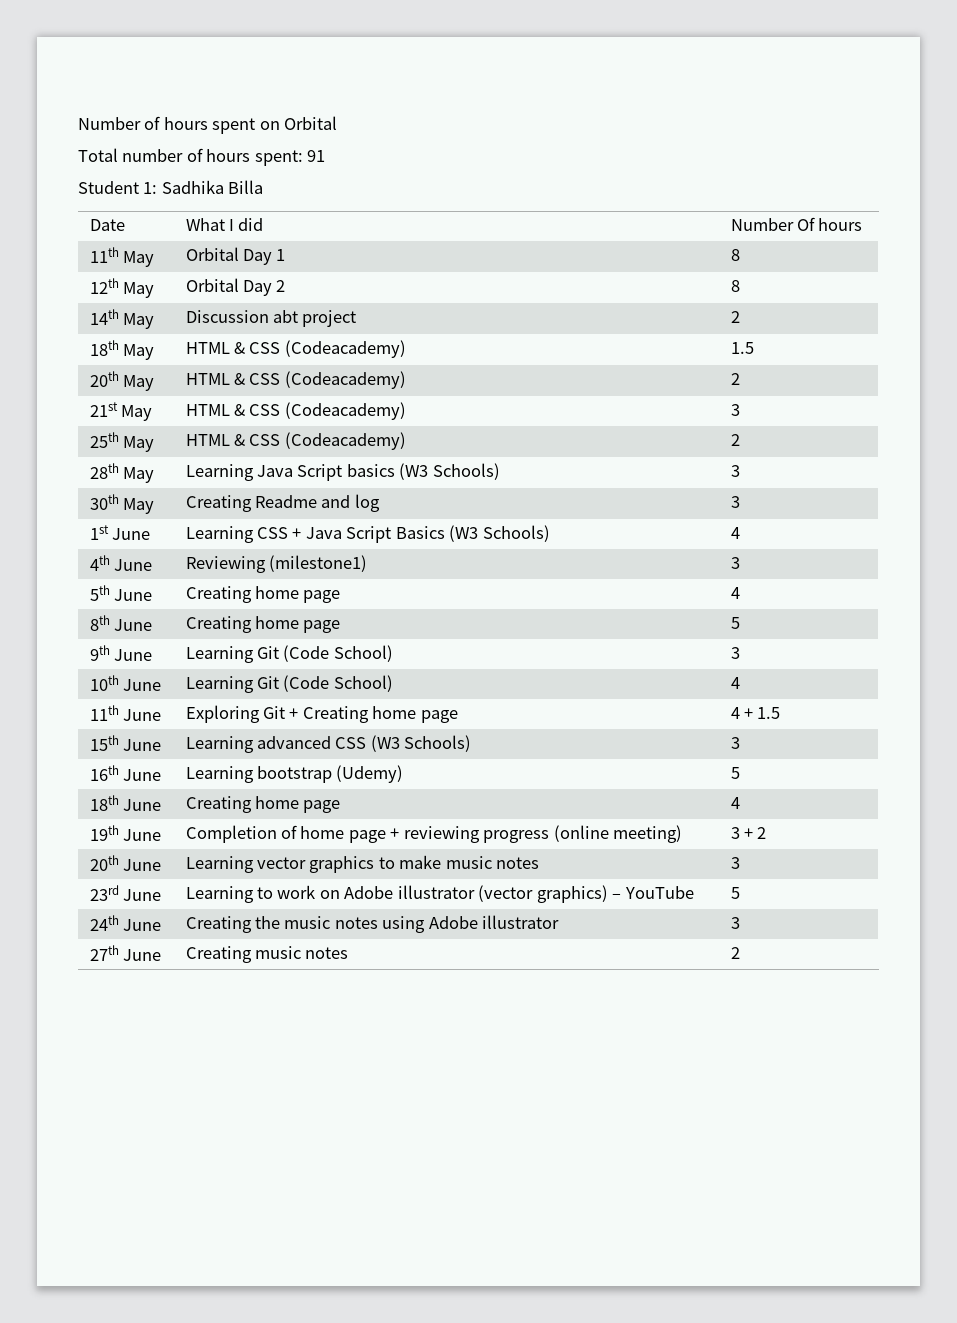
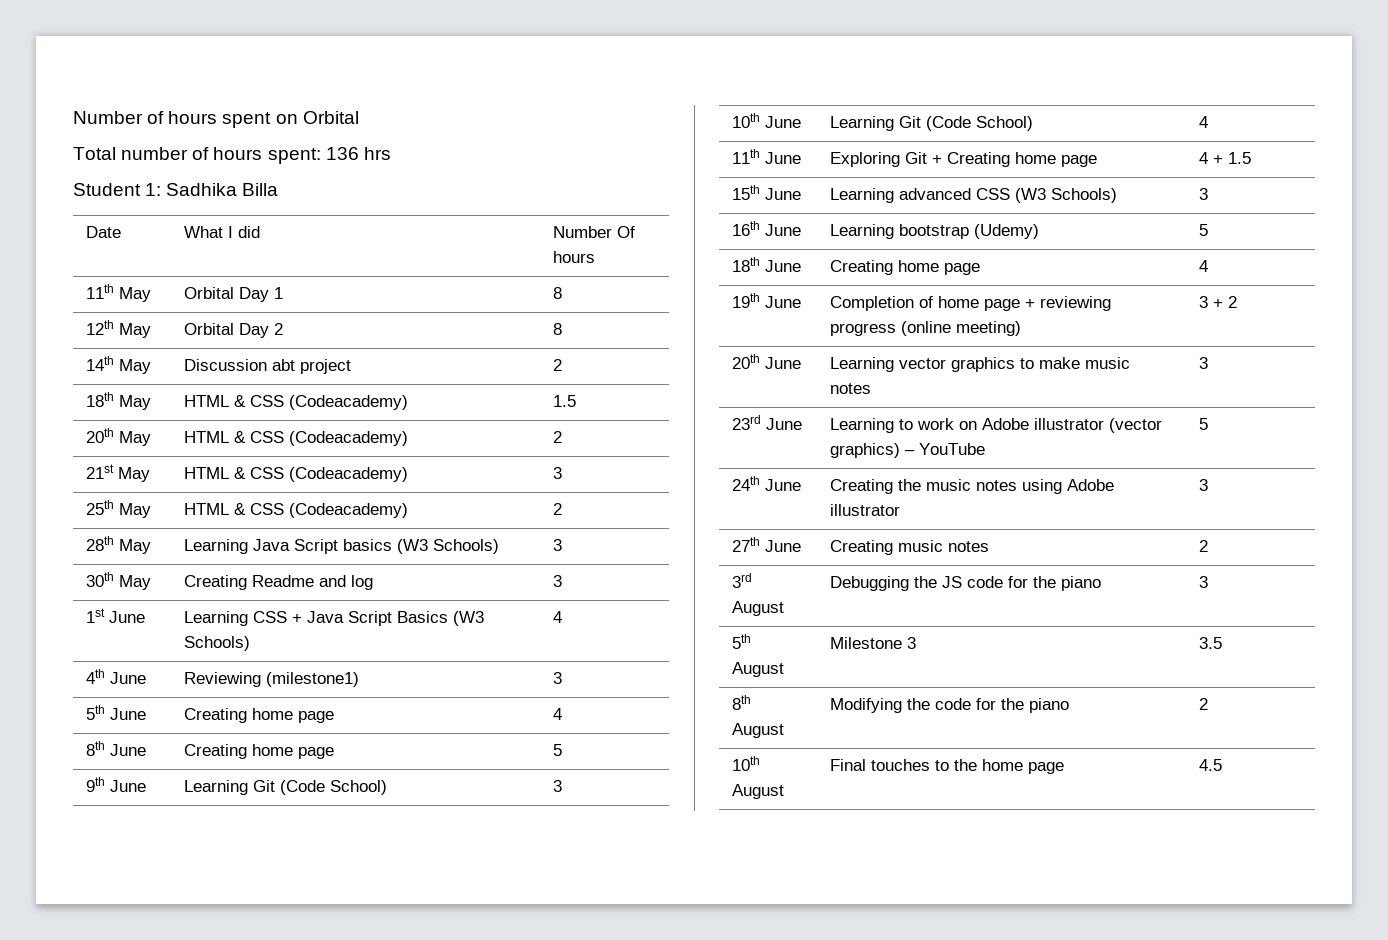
- Total number of hours spent: 91
+ Total number of hours spent: 136 hrs
+ 3rd August | Debugging the JS code for the piano | 3
+ 5th August | Milestone 3 | 3.5
+ 8th August | Modifying the code for the piano | 2
+ 10th August | Final touches to the home page | 4.5

